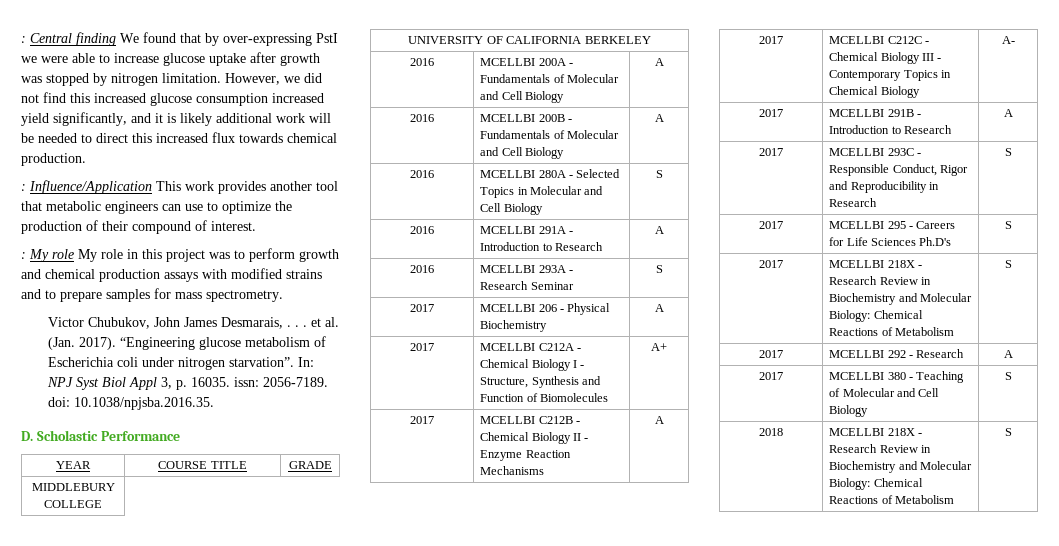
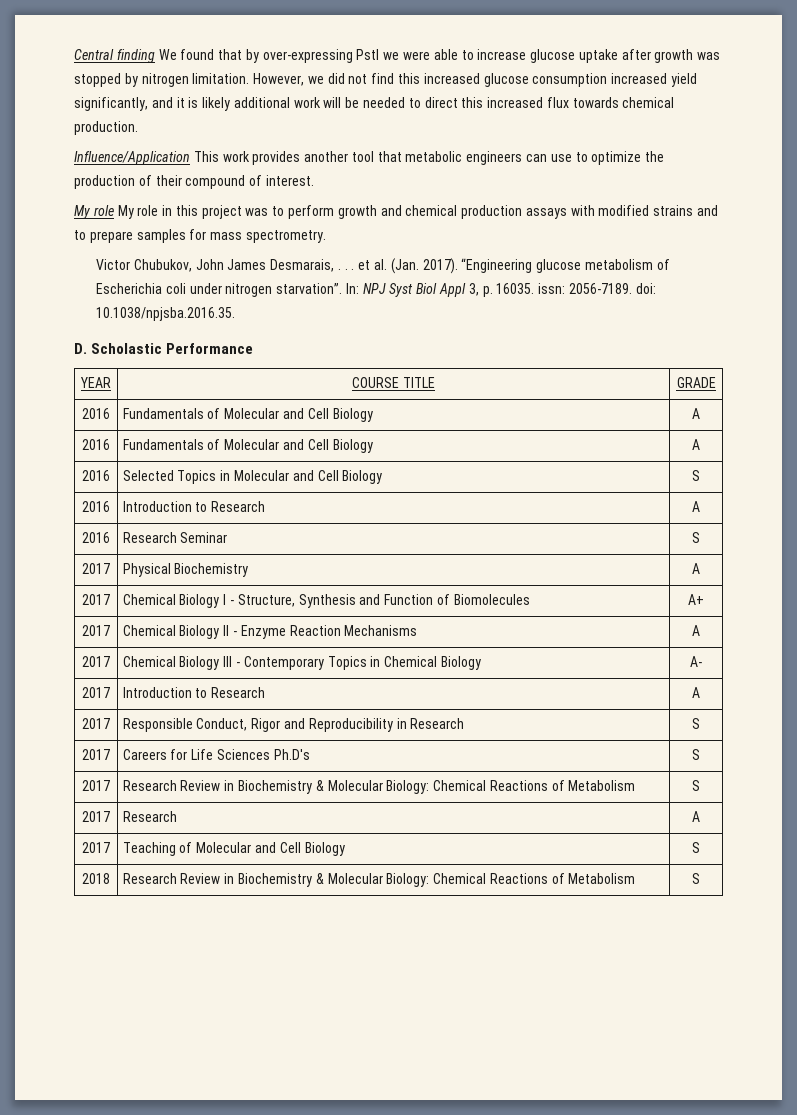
- : Central finding We found that by over-expressing PstI we were able to increase glucose uptake after growth was stopped by nitrogen limitation.
+ Central finding We found that by over-expressing PstI we were able to increase glucose uptake after growth was stopped by nitrogen limitation.
- : Influence/Application This work provides another tool that metabolic engineers can use to optimize the production of their compound of interest.
+ Influence/Application This work provides another tool that metabolic engineers can use to optimize the production of their compound of interest.
- : My role My role in this project was to perform growth and chemical production assays with modified strains and to prepare samples for mass spectrometry.
+ My role My role in this project was to perform growth and chemical production assays with modified strains and to prepare samples for mass spectrometry.
  YEAR | COURSE TITLE | GRADE
- MIDDLEBURY COLLEGE
- UNIVERSITY OF CALIFORNIA BERKELEY
- 2016 | MCELLBI 200A - Fundamentals of Molecular and Cell Biology | A
- 2016 | MCELLBI 200B - Fundamentals of Molecular and Cell Biology | A
- 2016 | MCELLBI 280A - Selected Topics in Molecular and Cell Biology | S
+ 2016 | Fundamentals of Molecular and Cell Biology | A
+ 2016 | Fundamentals of Molecular and Cell Biology | A
+ 2016 | Selected Topics in Molecular and Cell Biology | S
- 2016 | MCELLBI 291A - Introduction to Research | A
+ 2016 | Introduction to Research | A
- 2016 | MCELLBI 293A - Research Seminar | S
+ 2016 | Research Seminar | S
- 2017 | MCELLBI 206 - Physical Biochemistry | A
+ 2017 | Physical Biochemistry | A
- 2017 | MCELLBI C212A - Chemical Biology I - Structure, Synthesis and Function of Biomolecules | A+
+ 2017 | Chemical Biology I - Structure, Synthesis and Function of Biomolecules | A+
- 2017 | MCELLBI C212B - Chemical Biology II - Enzyme Reaction Mechanisms | A
+ 2017 | Chemical Biology II - Enzyme Reaction Mechanisms | A
- 2017 | MCELLBI C212C - Chemical Biology III - Contemporary Topics in Chemical Biology | A-
+ 2017 | Chemical Biology III - Contemporary Topics in Chemical Biology | A-
- 2017 | MCELLBI 291B - Introduction to Research | A
+ 2017 | Introduction to Research | A
- 2017 | MCELLBI 293C - Responsible Conduct, Rigor and Reproducibility in Research | S
+ 2017 | Responsible Conduct, Rigor and Reproducibility in Research | S
- 2017 | MCELLBI 295 - Careers for Life Sciences Ph.D's | S
+ 2017 | Careers for Life Sciences Ph.D's | S
- 2017 | MCELLBI 218X - Research Review in Biochemistry and Molecular Biology: Chemical Reactions of Metabolism | S
+ 2017 | Research Review in Biochemistry & Molecular Biology: Chemical Reactions of Metabolism | S
- 2017 | MCELLBI 292 - Research | A
- 2017 | MCELLBI 380 - Teaching of Molecular and Cell Biology | S
+ 2017 | Research | A
+ 2017 | Teaching of Molecular and Cell Biology | S
- 2018 | MCELLBI 218X - Research Review in Biochemistry and Molecular Biology: Chemical Reactions of Metabolism | S
+ 2018 | Research Review in Biochemistry & Molecular Biology: Chemical Reactions of Metabolism | S

